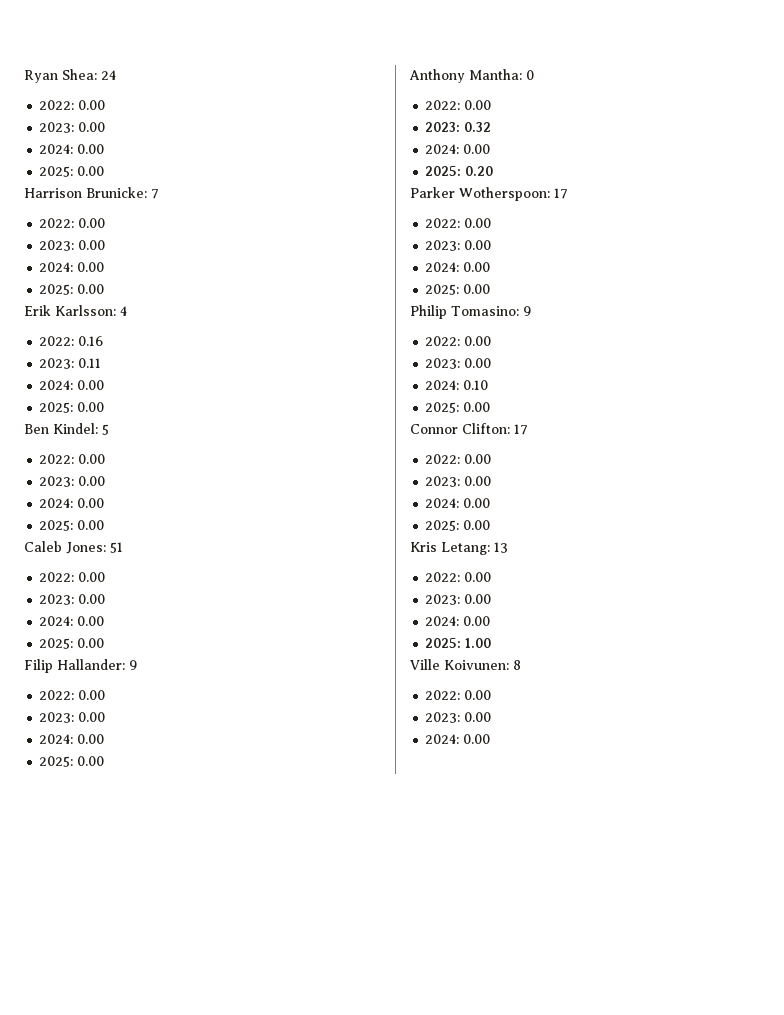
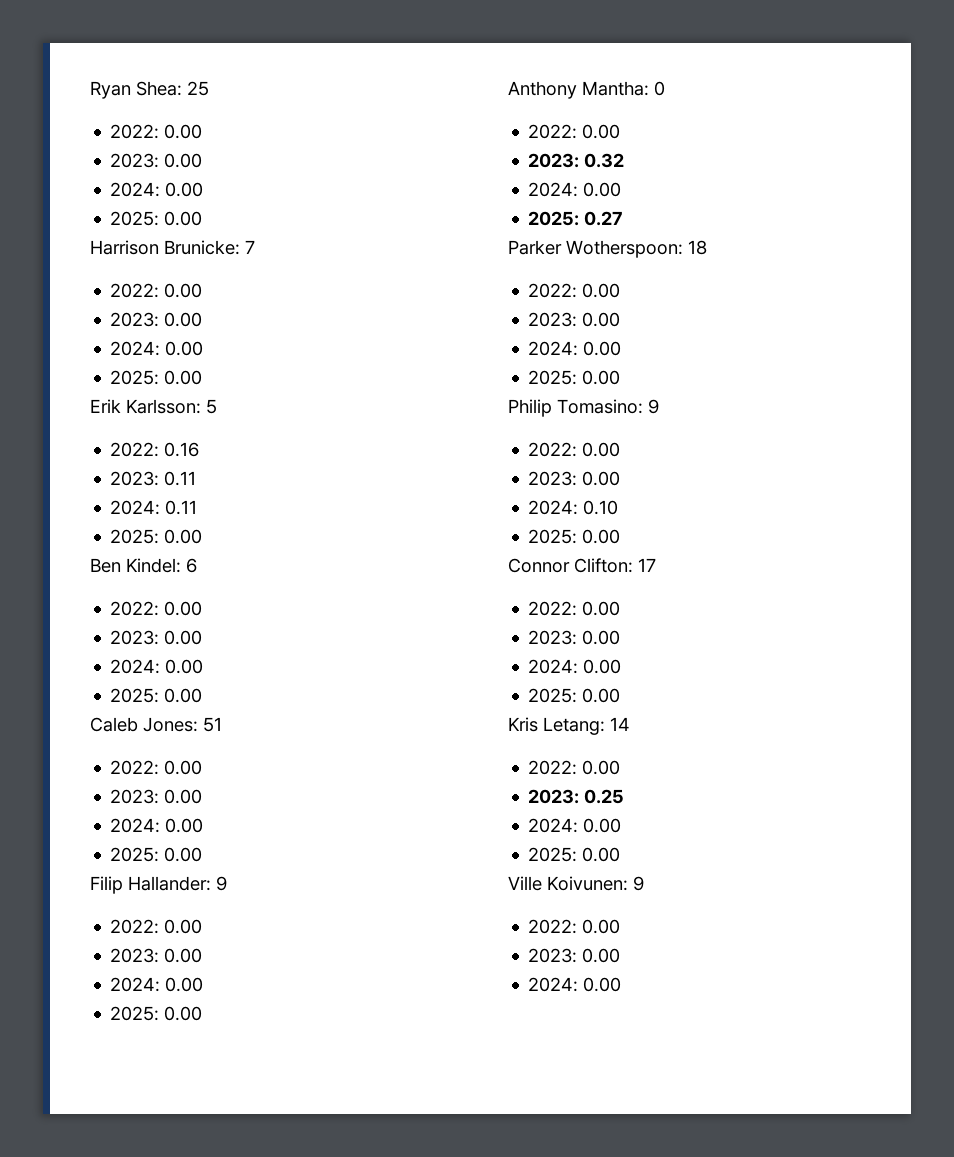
- Ryan Shea: 24
+ Ryan Shea: 25
- Erik Karlsson: 4
+ Erik Karlsson: 5
  2023: 0.11
- 2024: 0.00
+ 2024: 0.11
- Ben Kindel: 5
+ Ben Kindel: 6
- 2025: 0.20
+ 2025: 0.27
- Parker Wotherspoon: 17
+ Parker Wotherspoon: 18
- Kris Letang: 13
+ Kris Letang: 14
  2022: 0.00
- 2023: 0.00
+ 2023: 0.25
  2024: 0.00
- 2025: 1.00
- Ville Koivunen: 8
+ 2025: 0.00
+ Ville Koivunen: 9

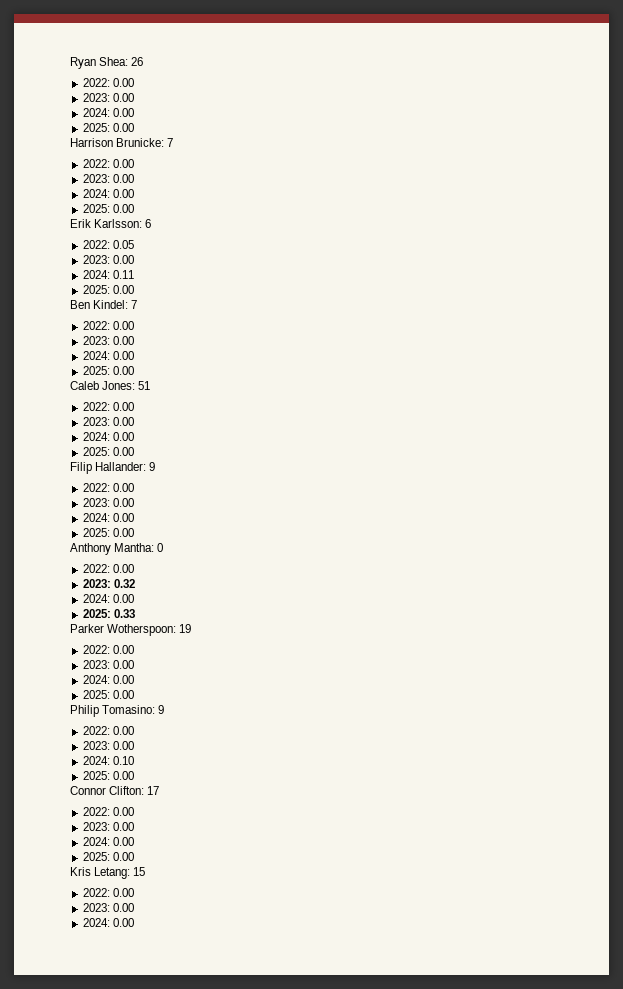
- Ryan Shea: 25
+ Ryan Shea: 26
- Erik Karlsson: 5
- 2022: 0.16
- 2023: 0.11
+ Erik Karlsson: 6
+ 2022: 0.05
+ 2023: 0.00
- Ben Kindel: 6
+ Ben Kindel: 7
- 2025: 0.27
+ 2025: 0.33
- Parker Wotherspoon: 18
+ Parker Wotherspoon: 19
- Kris Letang: 14
- 2022: 0.00
- 2023: 0.25
- 2024: 0.00
- 2025: 0.00
- Ville Koivunen: 9
+ Kris Letang: 15

